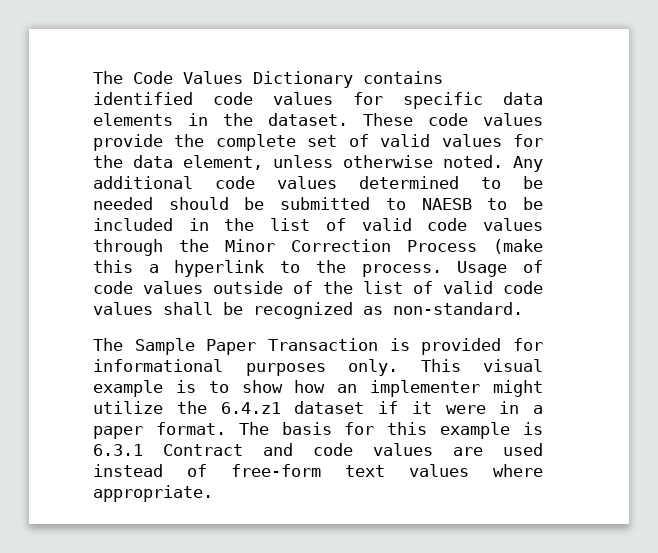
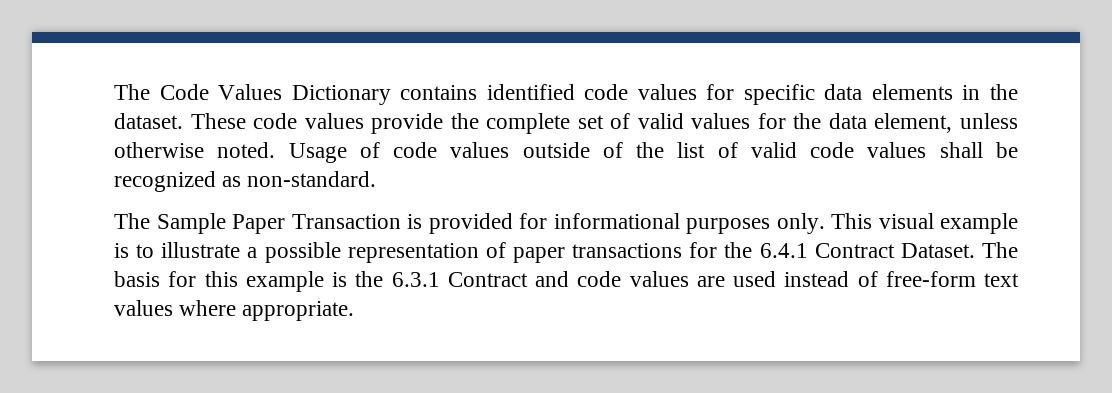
- Any additional code values determined to be needed should be submitted to NAESB to be included in the list of valid code values through the Minor Correction Process (make this a hyperlink to the process.
- This visual example is to show how an implementer might utilize the 6.4.z1 dataset if it were in a paper format.
+ This visual example is to illustrate a possible representation of paper transactions for the 6.4.1 Contract Dataset.
- The basis for this example is 6.3.1 Contract and code values are used instead of free-form text values where appropriate.
+ The basis for this example is the 6.3.1 Contract and code values are used instead of free-form text values where appropriate.

